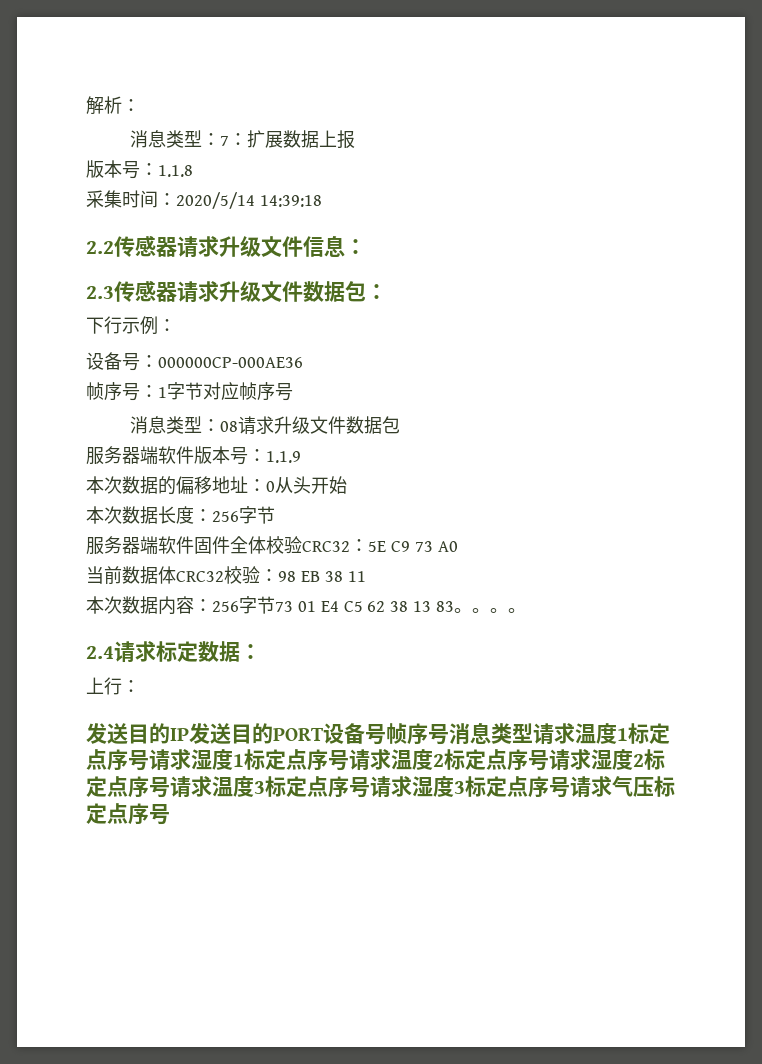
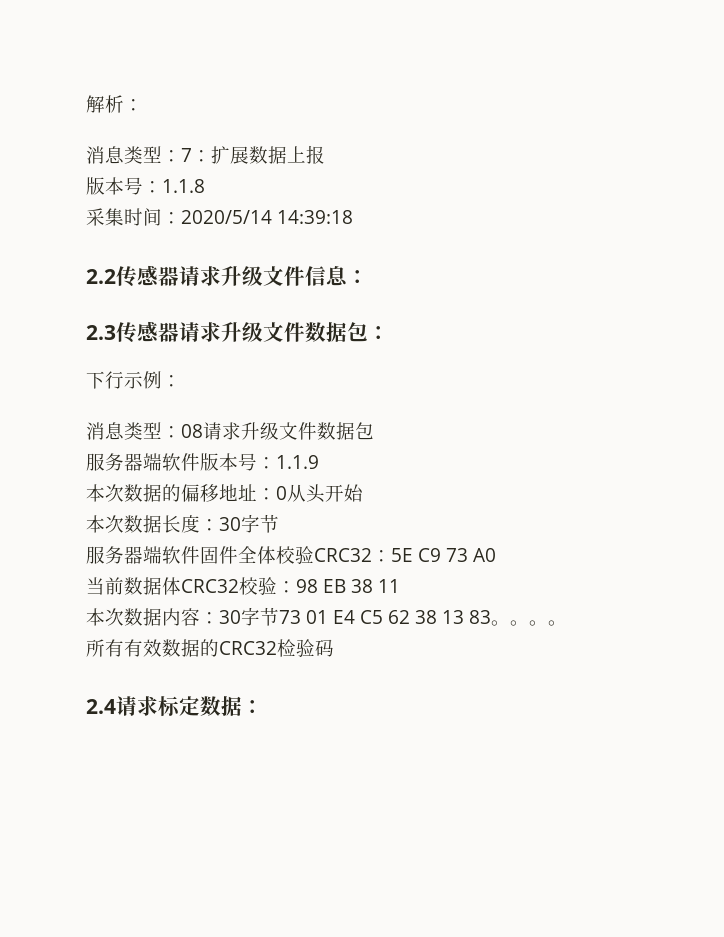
- 设备号：000000CP-000AE36
- 帧序号：1字节对应帧序号
- 本次数据长度：256字节
+ 本次数据长度：30字节
- 本次数据内容：256字节73 01 E4 C5 62 38 13 83。
+ 本次数据内容：30字节73 01 E4 C5 62 38 13 83。
+ 所有有效数据的CRC32检验码
- 上行：
- 发送目的IP发送目的PORT设备号帧序号消息类型请求温度1标定点序号请求湿度1标定点序号请求温度2标定点序号请求湿度2标定点序号请求温度3标定点序号请求湿度3标定点序号请求气压标定点序号

